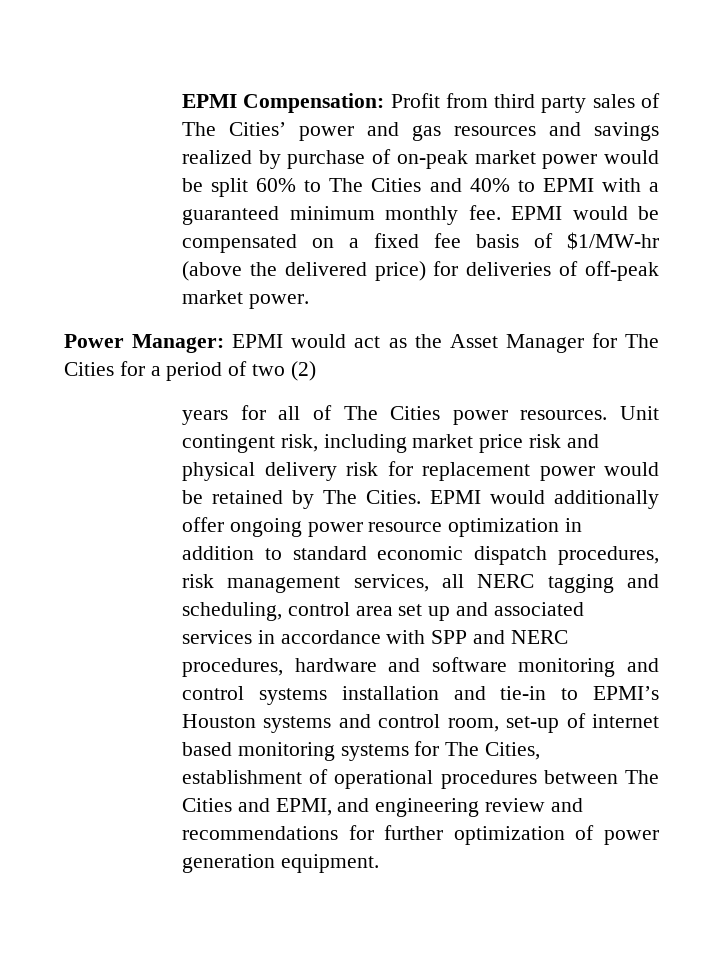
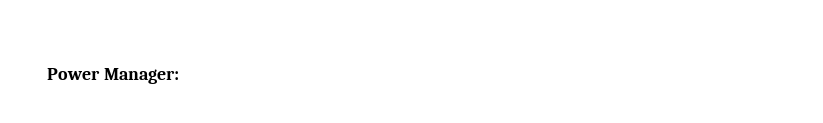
- EPMI Compensation: Profit from third party sales of The Cities’ power and gas resources and savings realized by purchase of on-peak market power would be split 60% to The Cities and 40% to EPMI with a guaranteed minimum monthly fee. EPMI would be compensated on a fixed fee basis of $1/MW-hr (above the delivered price) for deliveries of off-peak market power.
- Power Manager: EPMI would act as the Asset Manager for The Cities for a period of two (2)
- years for all of The Cities power resources. Unit contingent risk, including market price risk and physical delivery risk for replacement power would be retained by The Cities. EPMI would additionally offer ongoing power resource optimization in addition to standard economic dispatch procedures, risk management services, all NERC tagging and scheduling, control area set up and associated services in accordance with SPP and NERC procedures, hardware and software monitoring and control systems installation and tie-in to EPMI’s Houston systems and control room, set-up of internet based monitoring systems for The Cities, establishment of operational procedures between The Cities and EPMI, and engineering review and recommendations for further optimization of power generation equipment.
+ Power Manager:

